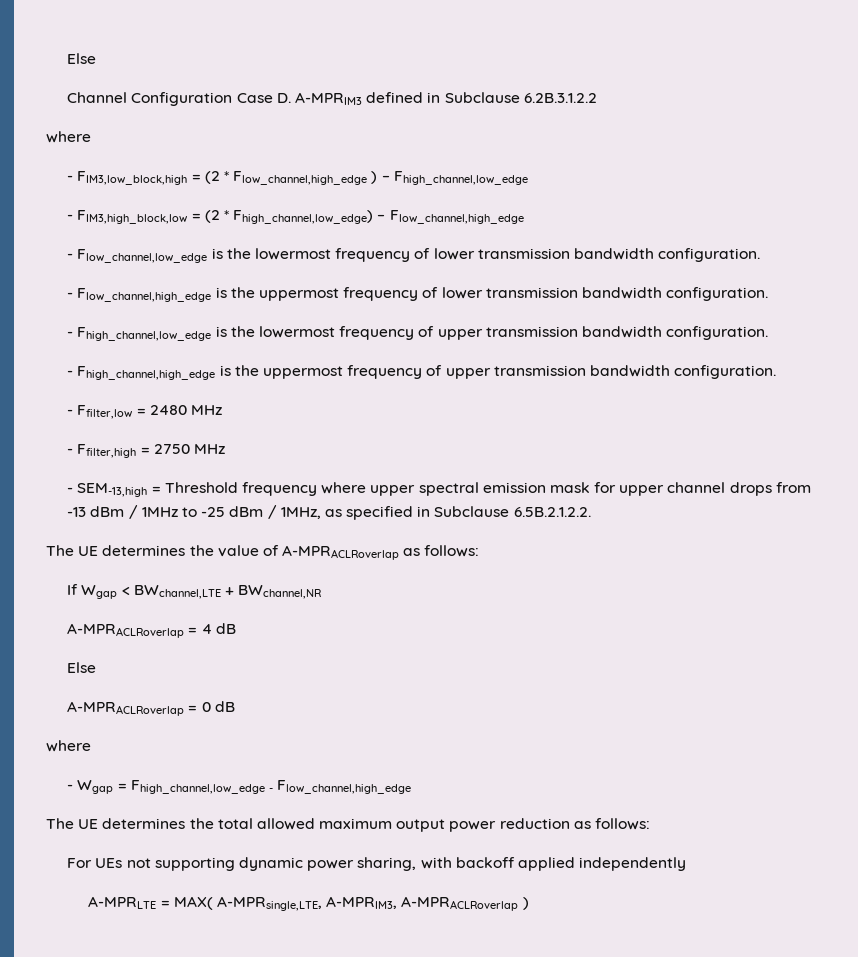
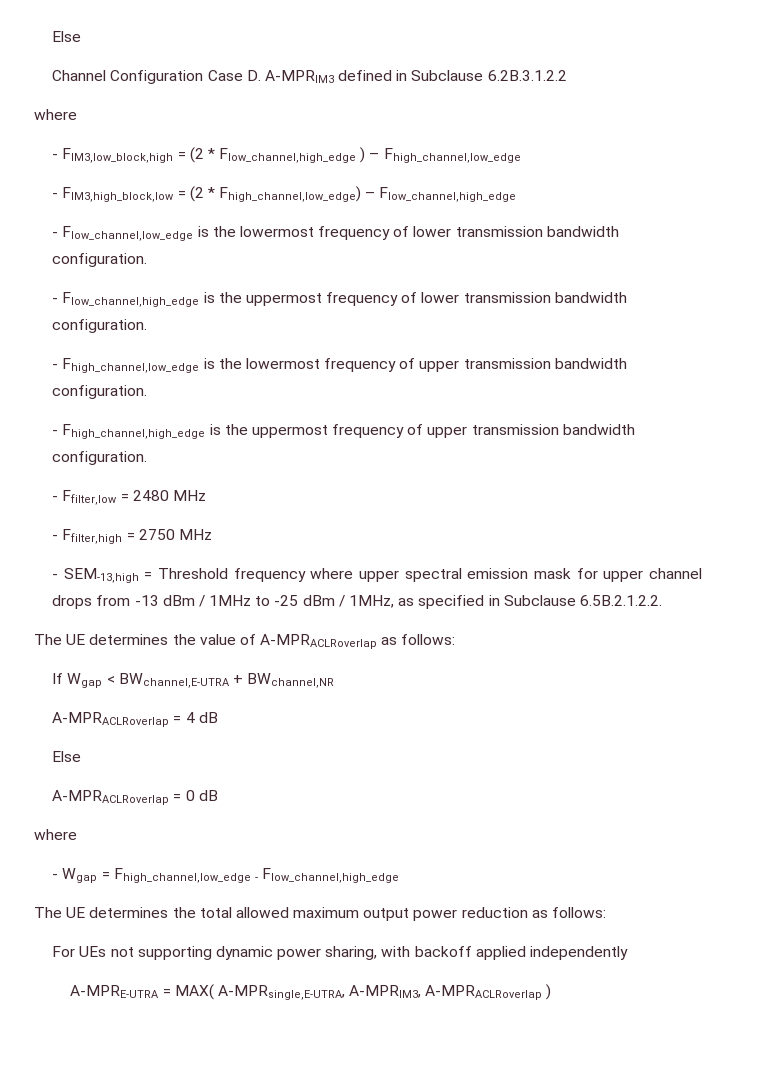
- If Wgap < BWchannel,LTE + BWchannel,NR
+ If Wgap < BWchannel,E-UTRA + BWchannel,NR
- A-MPRLTE = MAX( A-MPRsingle,LTE, A-MPRIM3, A-MPRACLRoverlap )
+ A-MPRE-UTRA = MAX( A-MPRsingle,E-UTRA, A-MPRIM3, A-MPRACLRoverlap )

